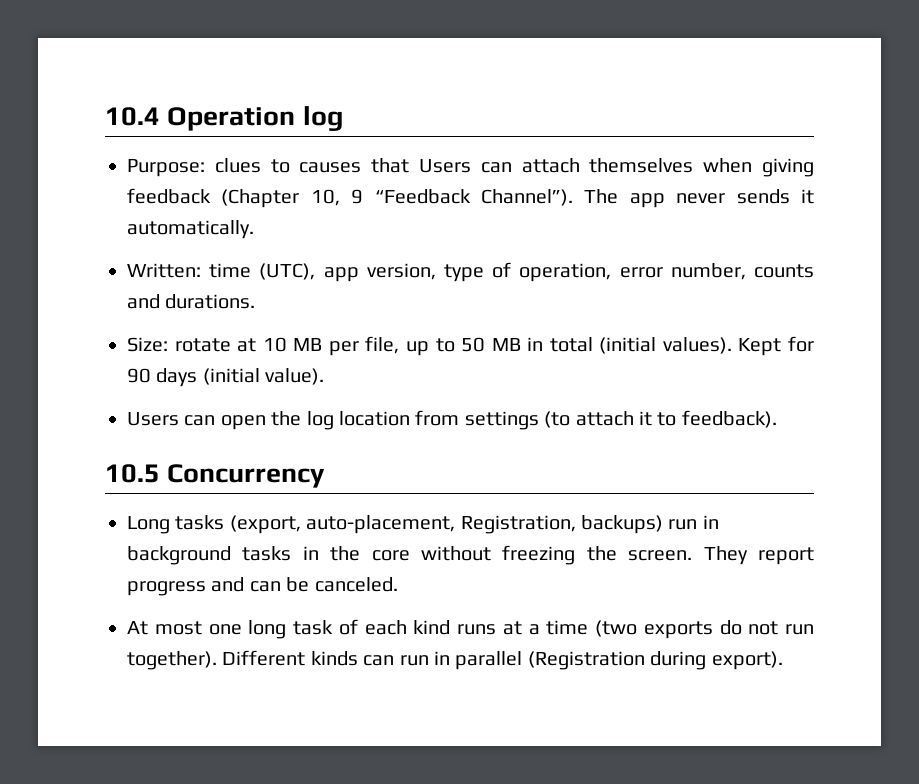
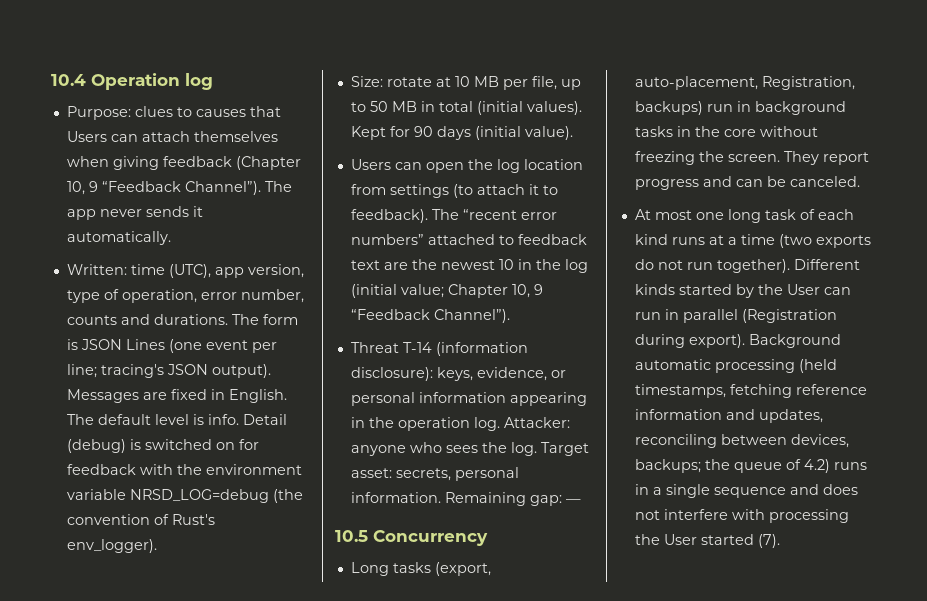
+ The form is JSON Lines (one event per line; tracing's JSON output). Messages are fixed in English. The default level is info. Detail (debug) is switched on for feedback with the environment variable NRSD_LOG=debug (the convention of Rust's env_logger).
+ The “recent error numbers” attached to feedback text are the newest 10 in the log (initial value; Chapter 10, 9 “Feedback Channel”).
+ Threat T-14 (information disclosure): keys, evidence, or personal information appearing in the operation log. Attacker: anyone who sees the log. Target asset: secrets, personal information. Remaining gap: —
- Different kinds can run in parallel (Registration during export).
+ Different kinds started by the User can run in parallel (Registration during export).
+ Background automatic processing (held timestamps, fetching reference information and updates, reconciling between devices, backups; the queue of 4.2) runs in a single sequence and does not interfere with processing the User started (7).

